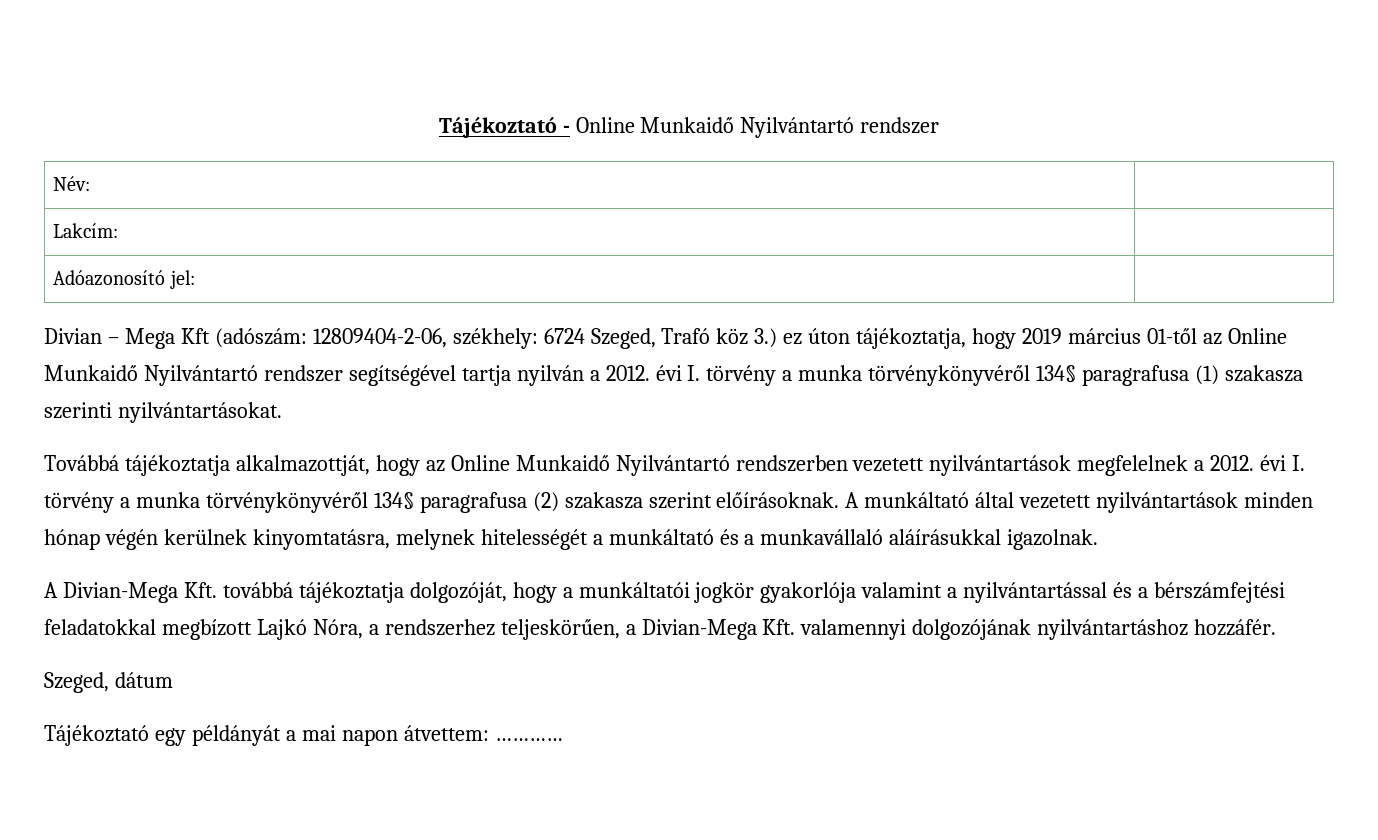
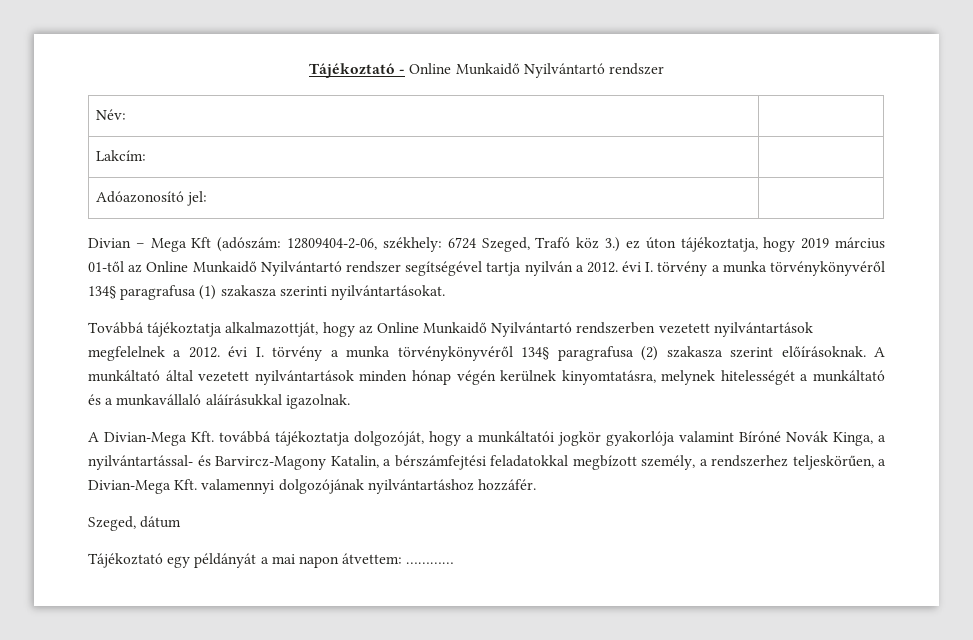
- A Divian-Mega Kft. továbbá tájékoztatja dolgozóját, hogy a munkáltatói jogkör gyakorlója valamint a nyilvántartással és a bérszámfejtési feladatokkal megbízott Lajkó Nóra, a rendszerhez teljeskörűen, a Divian-Mega Kft. valamennyi dolgozójának nyilvántartáshoz hozzáfér.
+ A Divian-Mega Kft. továbbá tájékoztatja dolgozóját, hogy a munkáltatói jogkör gyakorlója valamint Bíróné Novák Kinga, a nyilvántartással- és Barvircz-Magony Katalin, a bérszámfejtési feladatokkal megbízott személy, a rendszerhez teljeskörűen, a Divian-Mega Kft. valamennyi dolgozójának nyilvántartáshoz hozzáfér.

